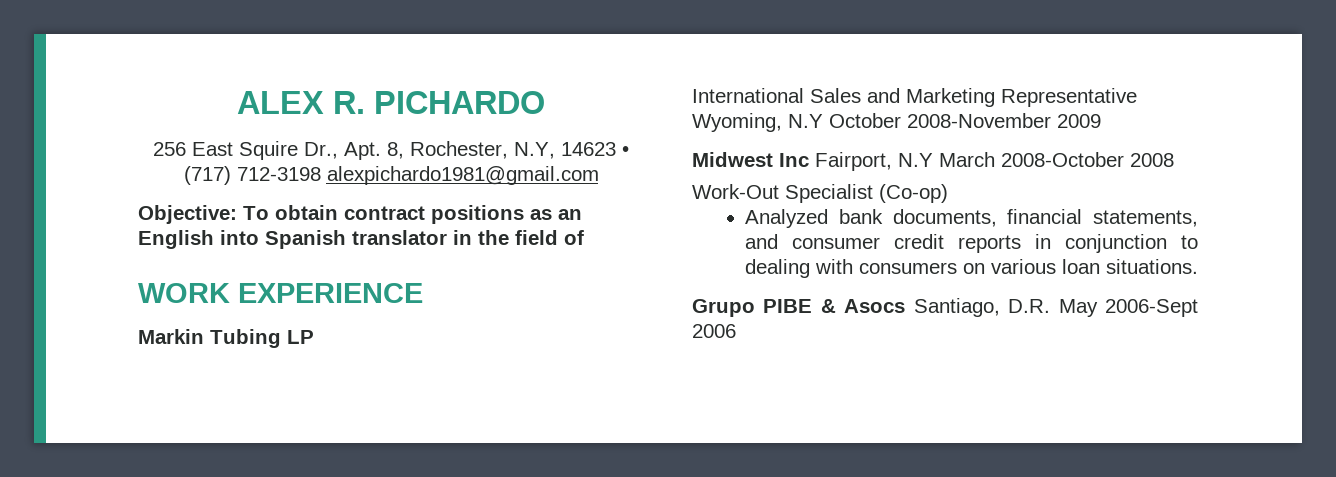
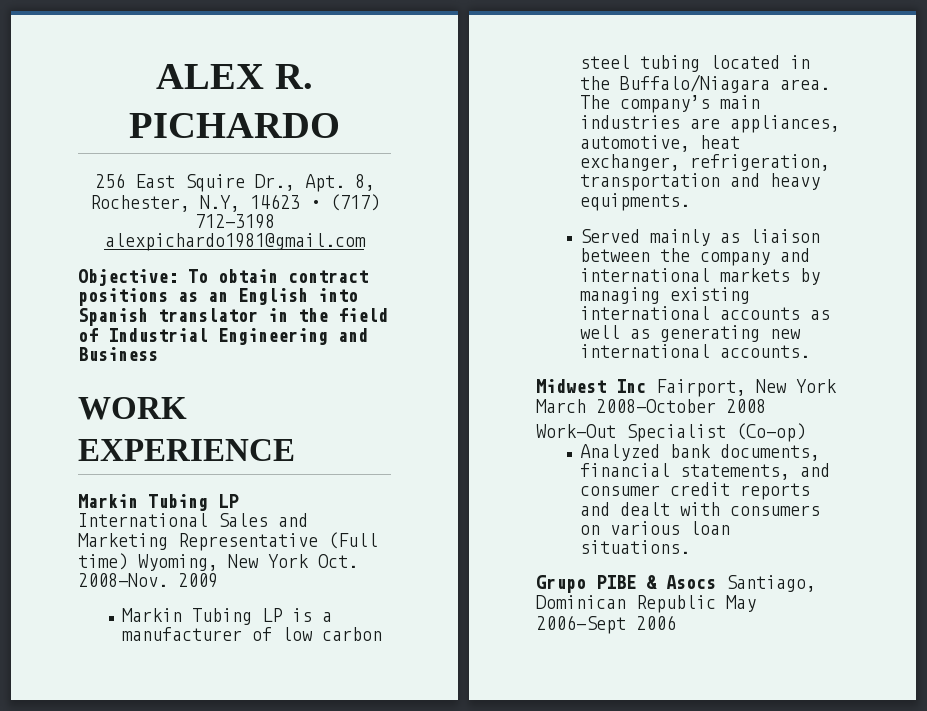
- Objective: To obtain contract positions as an English into Spanish translator in the field of
+ Objective: To obtain contract positions as an English into Spanish translator in the field of Industrial Engineering and Business
- International Sales and Marketing Representative Wyoming, N.Y October 2008-November 2009
+ International Sales and Marketing Representative (Full time) Wyoming, New York Oct. 2008-Nov. 2009
+ Markin Tubing LP is a manufacturer of low carbon steel tubing located in the Buffalo/Niagara area. The company’s main industries are appliances, automotive, heat exchanger, refrigeration, transportation and heavy equipments.
+ Served mainly as liaison between the company and international markets by managing existing international accounts as well as generating new international accounts.
- Midwest Inc Fairport, N.Y March 2008-October 2008
+ Midwest Inc Fairport, New York March 2008-October 2008
- Analyzed bank documents, financial statements, and consumer credit reports in conjunction to dealing with consumers on various loan situations.
+ Analyzed bank documents, financial statements, and consumer credit reports and dealt with consumers on various loan situations.
- Grupo PIBE & Asocs Santiago, D.R. May 2006-Sept 2006
+ Grupo PIBE & Asocs Santiago, Dominican Republic May 2006-Sept 2006

